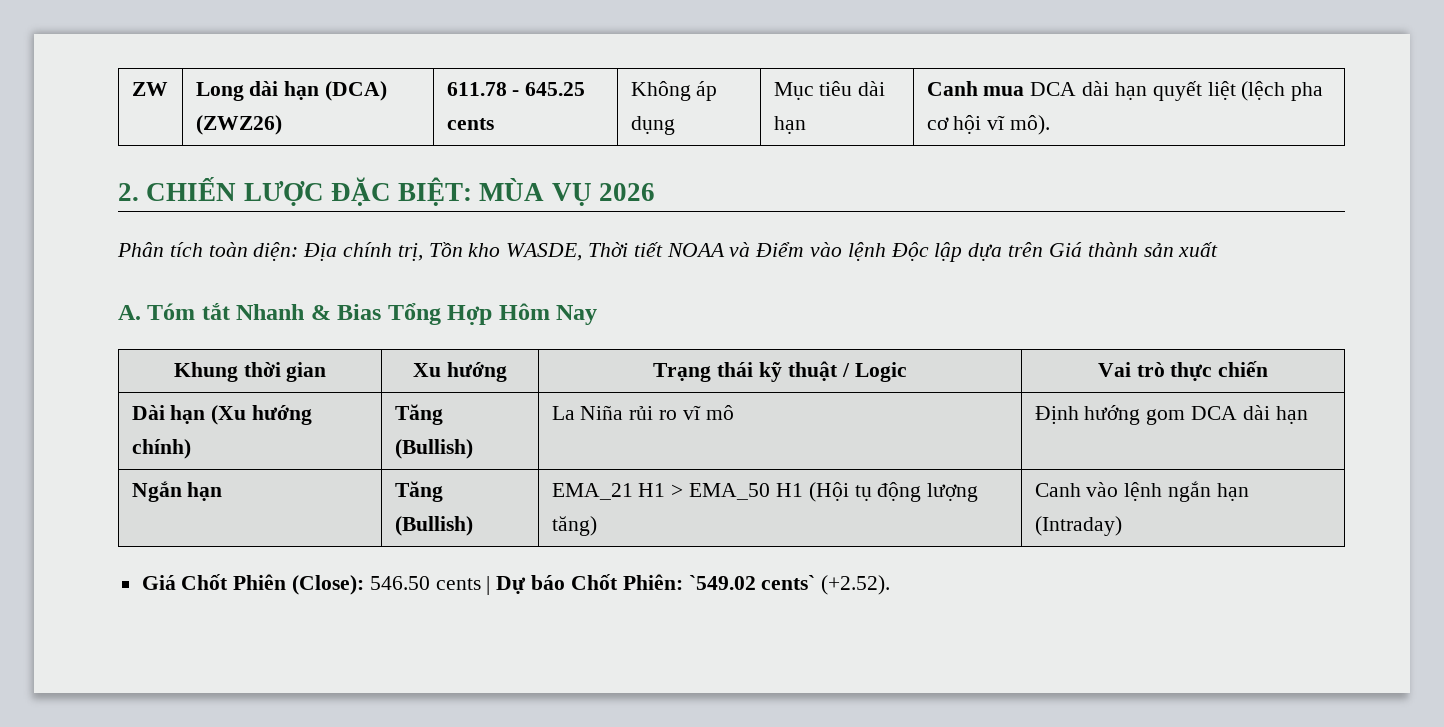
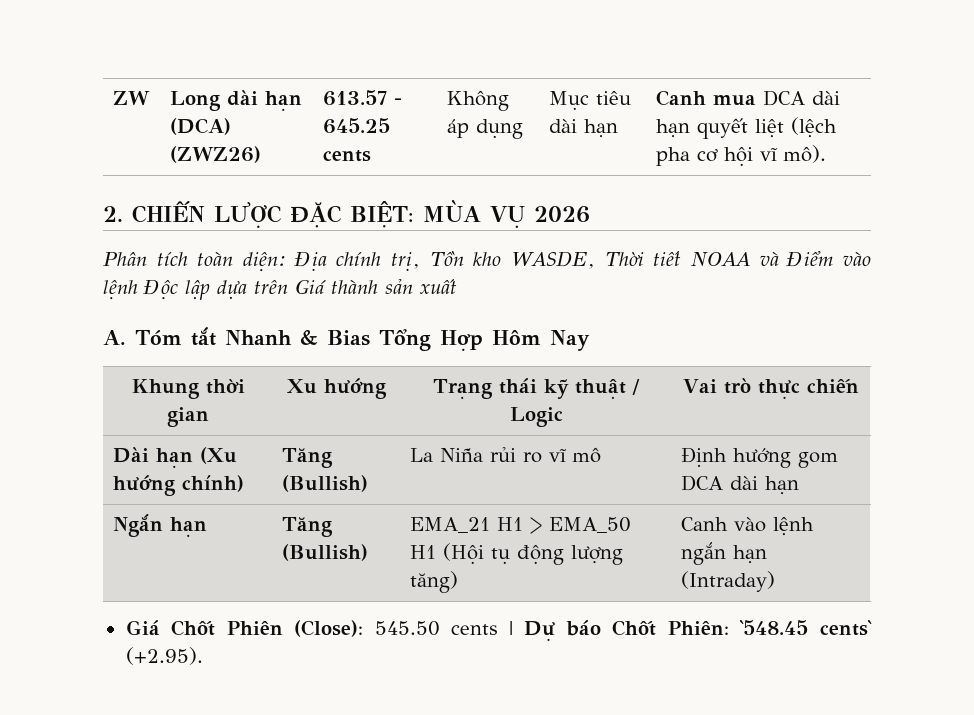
- ZW | Long dài hạn (DCA) (ZWZ26) | 611.78 - 645.25 cents | Không áp dụng | Mục tiêu dài hạn | Canh mua DCA dài hạn quyết liệt (lệch pha cơ hội vĩ mô).
+ ZW | Long dài hạn (DCA) (ZWZ26) | 613.57 - 645.25 cents | Không áp dụng | Mục tiêu dài hạn | Canh mua DCA dài hạn quyết liệt (lệch pha cơ hội vĩ mô).
- Giá Chốt Phiên (Close): 546.50 cents | Dự báo Chốt Phiên: `549.02 cents` (+2.52).
+ Giá Chốt Phiên (Close): 545.50 cents | Dự báo Chốt Phiên: `548.45 cents` (+2.95).

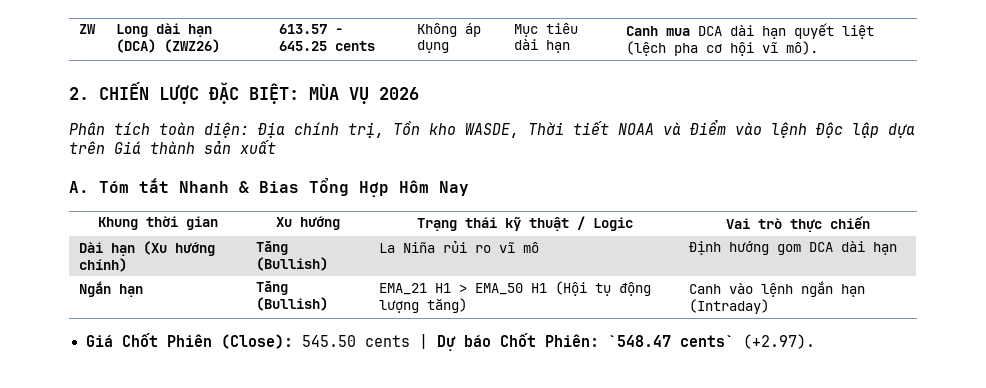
- Giá Chốt Phiên (Close): 545.50 cents | Dự báo Chốt Phiên: `548.45 cents` (+2.95).
+ Giá Chốt Phiên (Close): 545.50 cents | Dự báo Chốt Phiên: `548.47 cents` (+2.97).

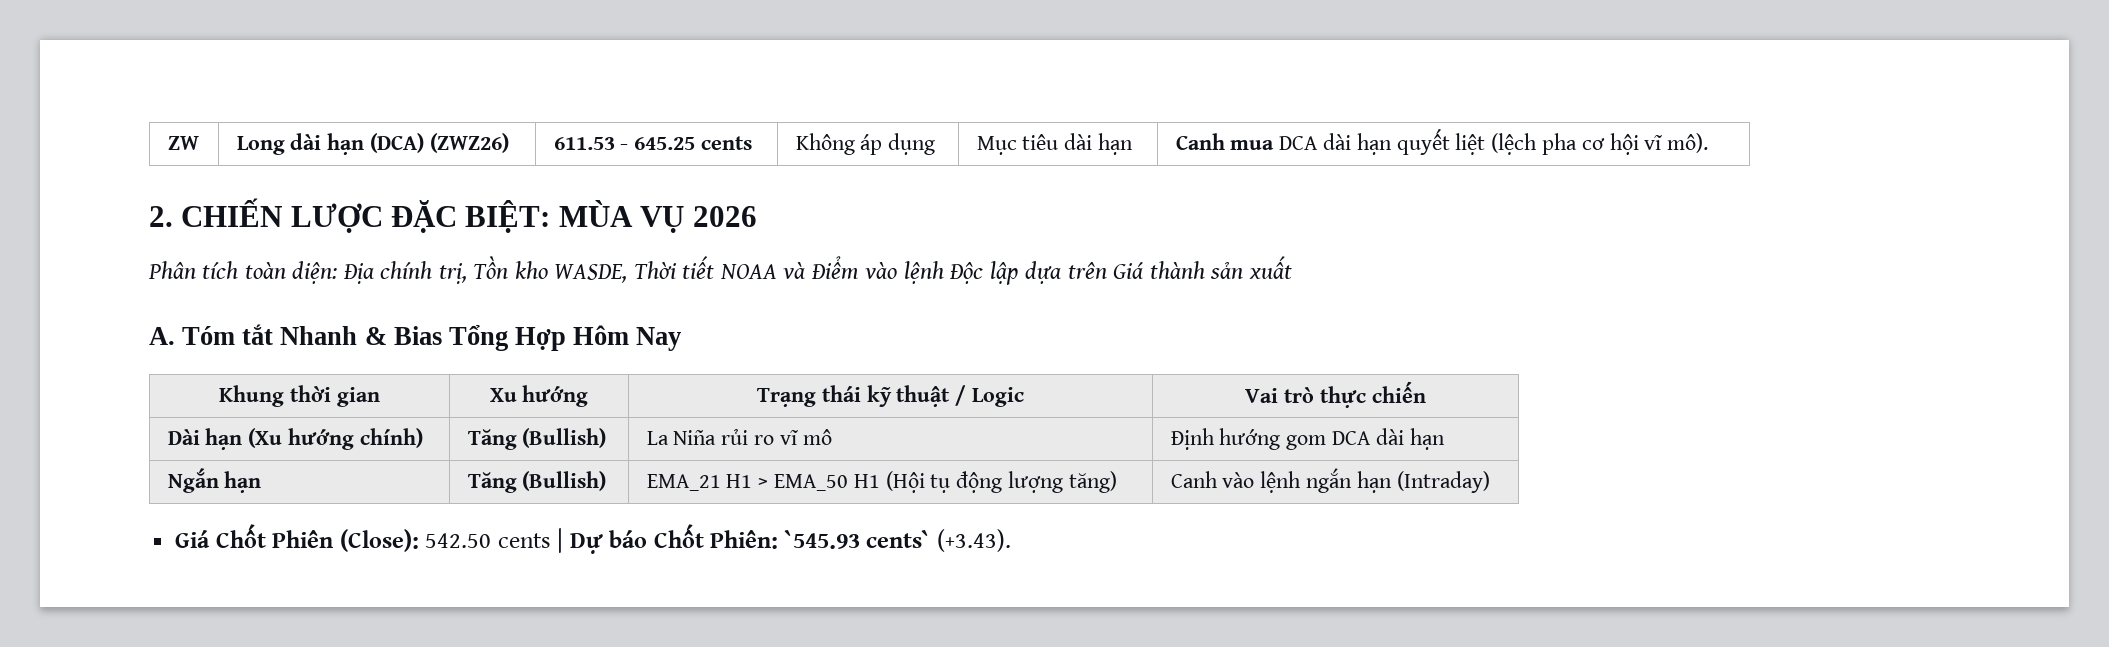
- ZW | Long dài hạn (DCA) (ZWZ26) | 613.57 - 645.25 cents | Không áp dụng | Mục tiêu dài hạn | Canh mua DCA dài hạn quyết liệt (lệch pha cơ hội vĩ mô).
+ ZW | Long dài hạn (DCA) (ZWZ26) | 611.53 - 645.25 cents | Không áp dụng | Mục tiêu dài hạn | Canh mua DCA dài hạn quyết liệt (lệch pha cơ hội vĩ mô).
- Giá Chốt Phiên (Close): 545.50 cents | Dự báo Chốt Phiên: `548.47 cents` (+2.97).
+ Giá Chốt Phiên (Close): 542.50 cents | Dự báo Chốt Phiên: `545.93 cents` (+3.43).

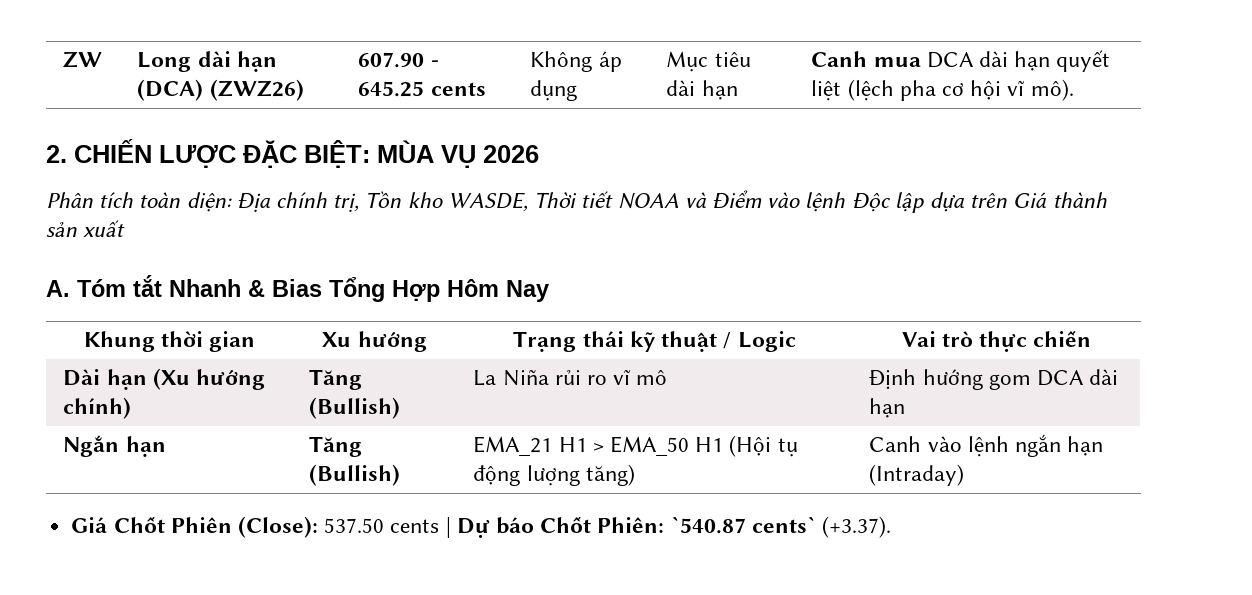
- ZW | Long dài hạn (DCA) (ZWZ26) | 611.53 - 645.25 cents | Không áp dụng | Mục tiêu dài hạn | Canh mua DCA dài hạn quyết liệt (lệch pha cơ hội vĩ mô).
+ ZW | Long dài hạn (DCA) (ZWZ26) | 607.90 - 645.25 cents | Không áp dụng | Mục tiêu dài hạn | Canh mua DCA dài hạn quyết liệt (lệch pha cơ hội vĩ mô).
- Giá Chốt Phiên (Close): 542.50 cents | Dự báo Chốt Phiên: `545.93 cents` (+3.43).
+ Giá Chốt Phiên (Close): 537.50 cents | Dự báo Chốt Phiên: `540.87 cents` (+3.37).

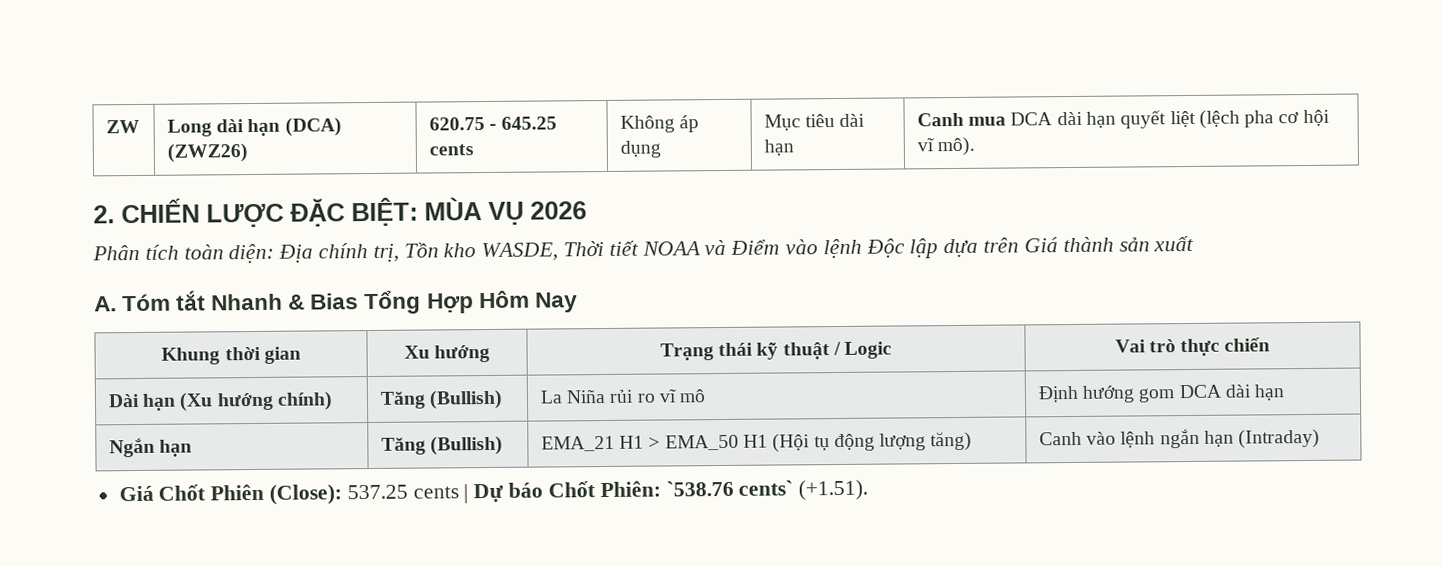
- ZW | Long dài hạn (DCA) (ZWZ26) | 607.90 - 645.25 cents | Không áp dụng | Mục tiêu dài hạn | Canh mua DCA dài hạn quyết liệt (lệch pha cơ hội vĩ mô).
+ ZW | Long dài hạn (DCA) (ZWZ26) | 620.75 - 645.25 cents | Không áp dụng | Mục tiêu dài hạn | Canh mua DCA dài hạn quyết liệt (lệch pha cơ hội vĩ mô).
- Giá Chốt Phiên (Close): 537.50 cents | Dự báo Chốt Phiên: `540.87 cents` (+3.37).
+ Giá Chốt Phiên (Close): 537.25 cents | Dự báo Chốt Phiên: `538.76 cents` (+1.51).

